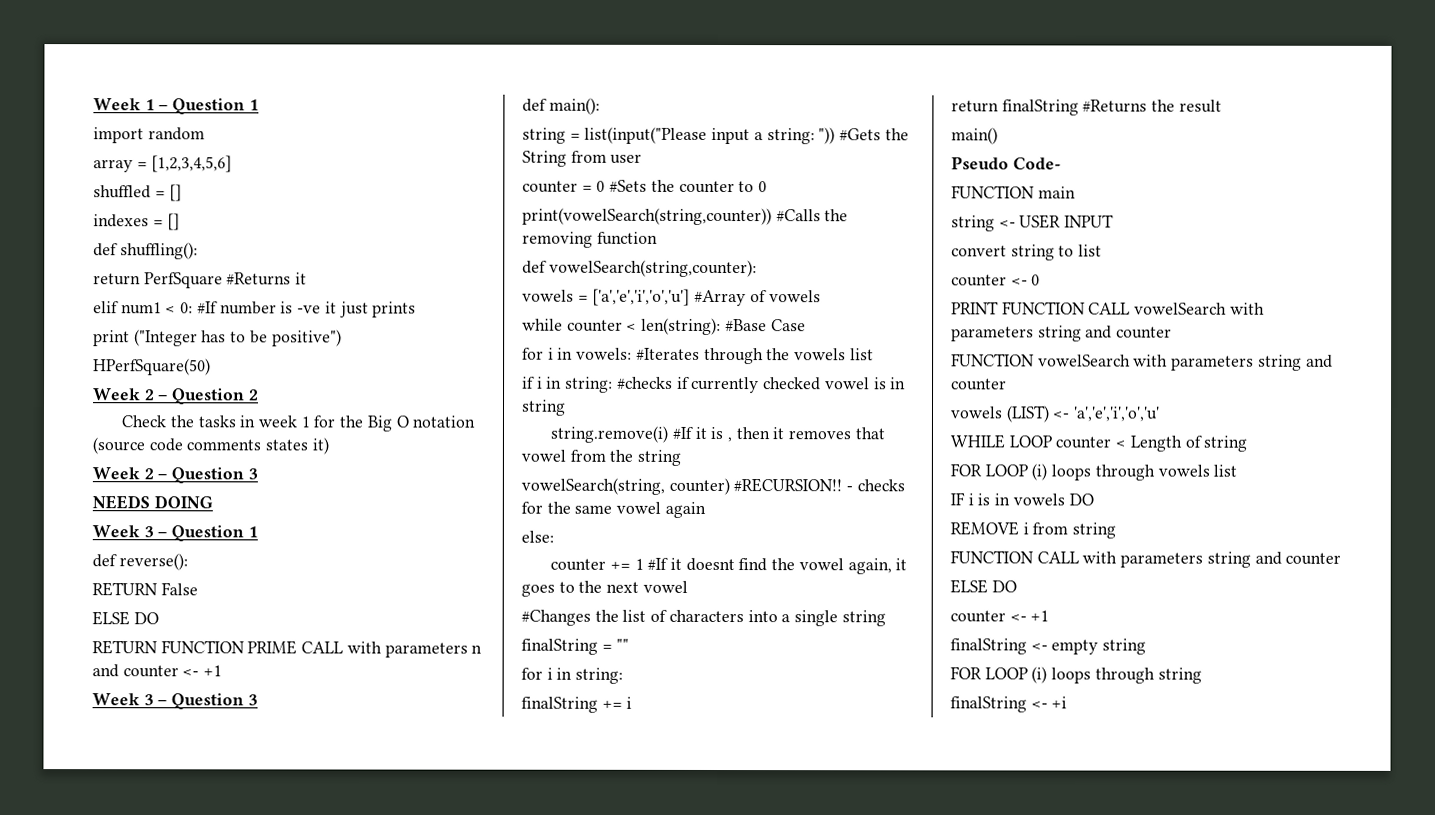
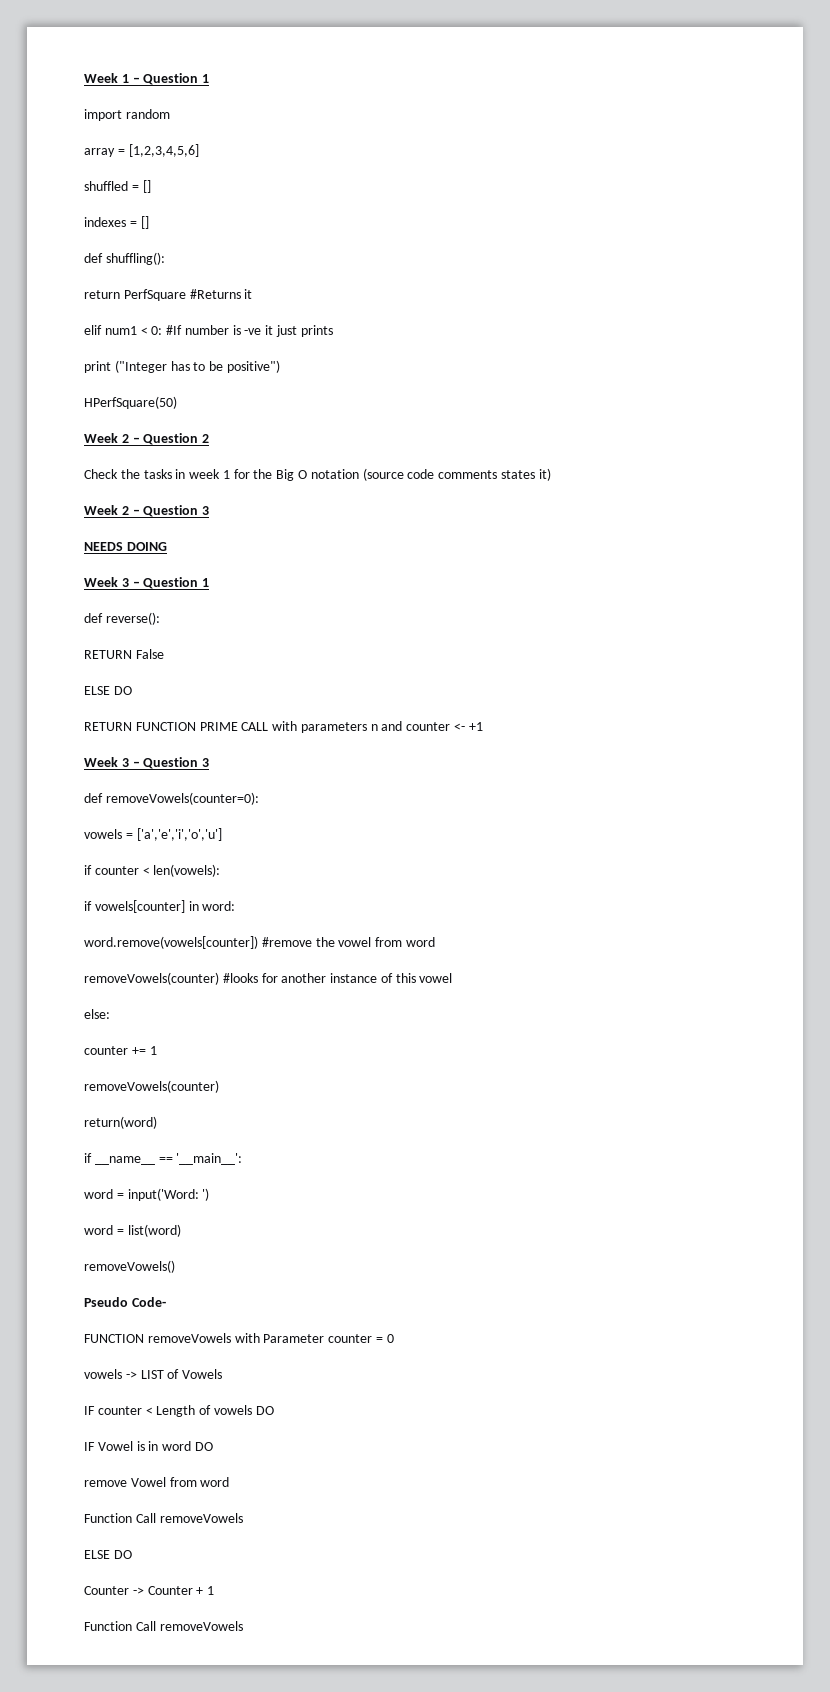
- def main():
- string = list(input("Please input a string: ")) #Gets the String from user
- counter = 0 #Sets the counter to 0
- print(vowelSearch(string,counter)) #Calls the removing function
- def vowelSearch(string,counter):
- vowels = ['a','e','i','o','u'] #Array of vowels
- while counter < len(string): #Base Case
- for i in vowels: #Iterates through the vowels list
- if i in string: #checks if currently checked vowel is in string
- string.remove(i) #If it is , then it removes that vowel from the string
- vowelSearch(string, counter) #RECURSION!! - checks for the same vowel again
+ def removeVowels(counter=0):
+ vowels = ['a','e','i','o','u']
+ if counter < len(vowels):
+ if vowels[counter] in word:
+ word.remove(vowels[counter]) #remove the vowel from word
+ removeVowels(counter) #looks for another instance of this vowel
- counter += 1 #If it doesnt find the vowel again, it goes to the next vowel
- #Changes the list of characters into a single string
- finalString = ""
- for i in string:
- finalString += i
- return finalString #Returns the result
- main()
+ counter += 1
+ removeVowels(counter)
+ return(word)
+ if __name__ == '__main__':
+ word = input('Word: ')
+ word = list(word)
+ removeVowels()
  Pseudo Code-
- FUNCTION main
- string <- USER INPUT
- convert string to list
- counter <- 0
- PRINT FUNCTION CALL vowelSearch with parameters string and counter
- FUNCTION vowelSearch with parameters string and counter
- vowels (LIST) <- 'a','e','i','o','u'
- WHILE LOOP counter < Length of string
- FOR LOOP (i) loops through vowels list
- IF i is in vowels DO
- REMOVE i from string
- FUNCTION CALL with parameters string and counter
+ FUNCTION removeVowels with Parameter counter = 0
+ vowels -> LIST of Vowels
+ IF counter < Length of vowels DO
+ IF Vowel is in word DO
+ remove Vowel from word
+ Function Call removeVowels
  ELSE DO
- counter <- +1
- finalString <- empty string
- FOR LOOP (i) loops through string
- finalString <- +i
+ Counter -> Counter + 1
+ Function Call removeVowels

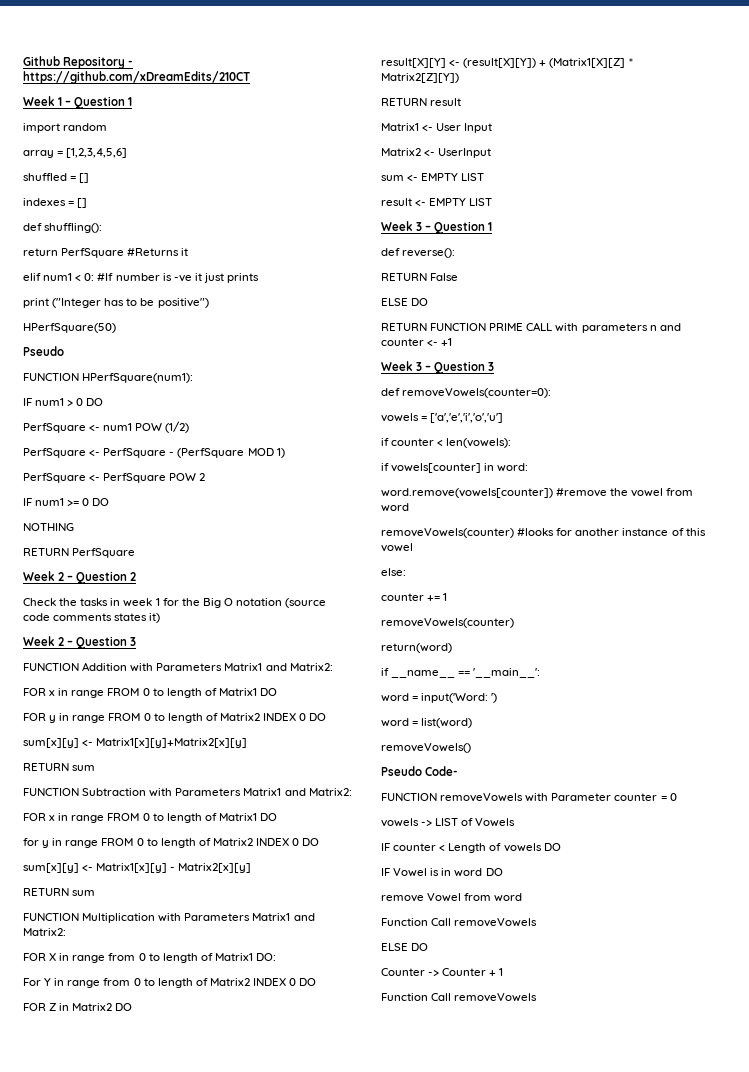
+ Github Repository - https://github.com/xDreamEdits/210CT
  HPerfSquare(50)
+ Pseudo
+ FUNCTION HPerfSquare(num1):
+ IF num1 > 0 DO
+ PerfSquare <- num1 POW (1/2)
+ PerfSquare <- PerfSquare - (PerfSquare MOD 1)
+ PerfSquare <- PerfSquare POW 2
+ IF num1 >= 0 DO
+ NOTHING
+ RETURN PerfSquare
- NEEDS DOING
+ FUNCTION Addition with Parameters Matrix1 and Matrix2:
+ FOR x in range FROM 0 to length of Matrix1 DO
+ FOR y in range FROM 0 to length of Matrix2 INDEX 0 DO
+ sum[x][y] <- Matrix1[x][y]+Matrix2[x][y]
+ RETURN sum
+ FUNCTION Subtraction with Parameters Matrix1 and Matrix2:
+ FOR x in range FROM 0 to length of Matrix1 DO
+ for y in range FROM 0 to length of Matrix2 INDEX 0 DO
+ sum[x][y] <- Matrix1[x][y] - Matrix2[x][y]
+ RETURN sum
+ FUNCTION Multiplication with Parameters Matrix1 and Matrix2:
+ FOR X in range from 0 to length of Matrix1 DO:
+ For Y in range from 0 to length of Matrix2 INDEX 0 DO
+ FOR Z in Matrix2 DO
+ result[X][Y] <- (result[X][Y]) + (Matrix1[X][Z] * Matrix2[Z][Y])
+ RETURN result
+ Matrix1 <- User Input
+ Matrix2 <- UserInput
+ sum <- EMPTY LIST
+ result <- EMPTY LIST

